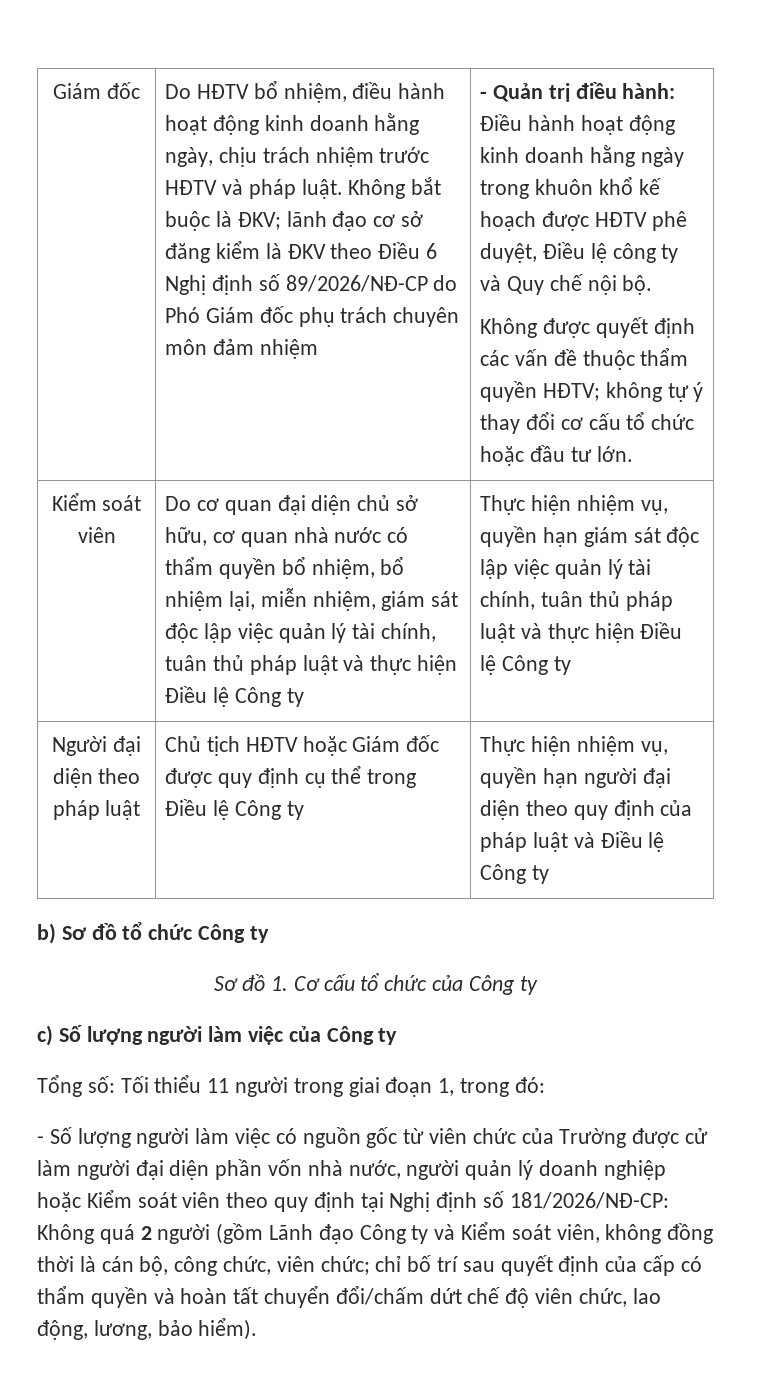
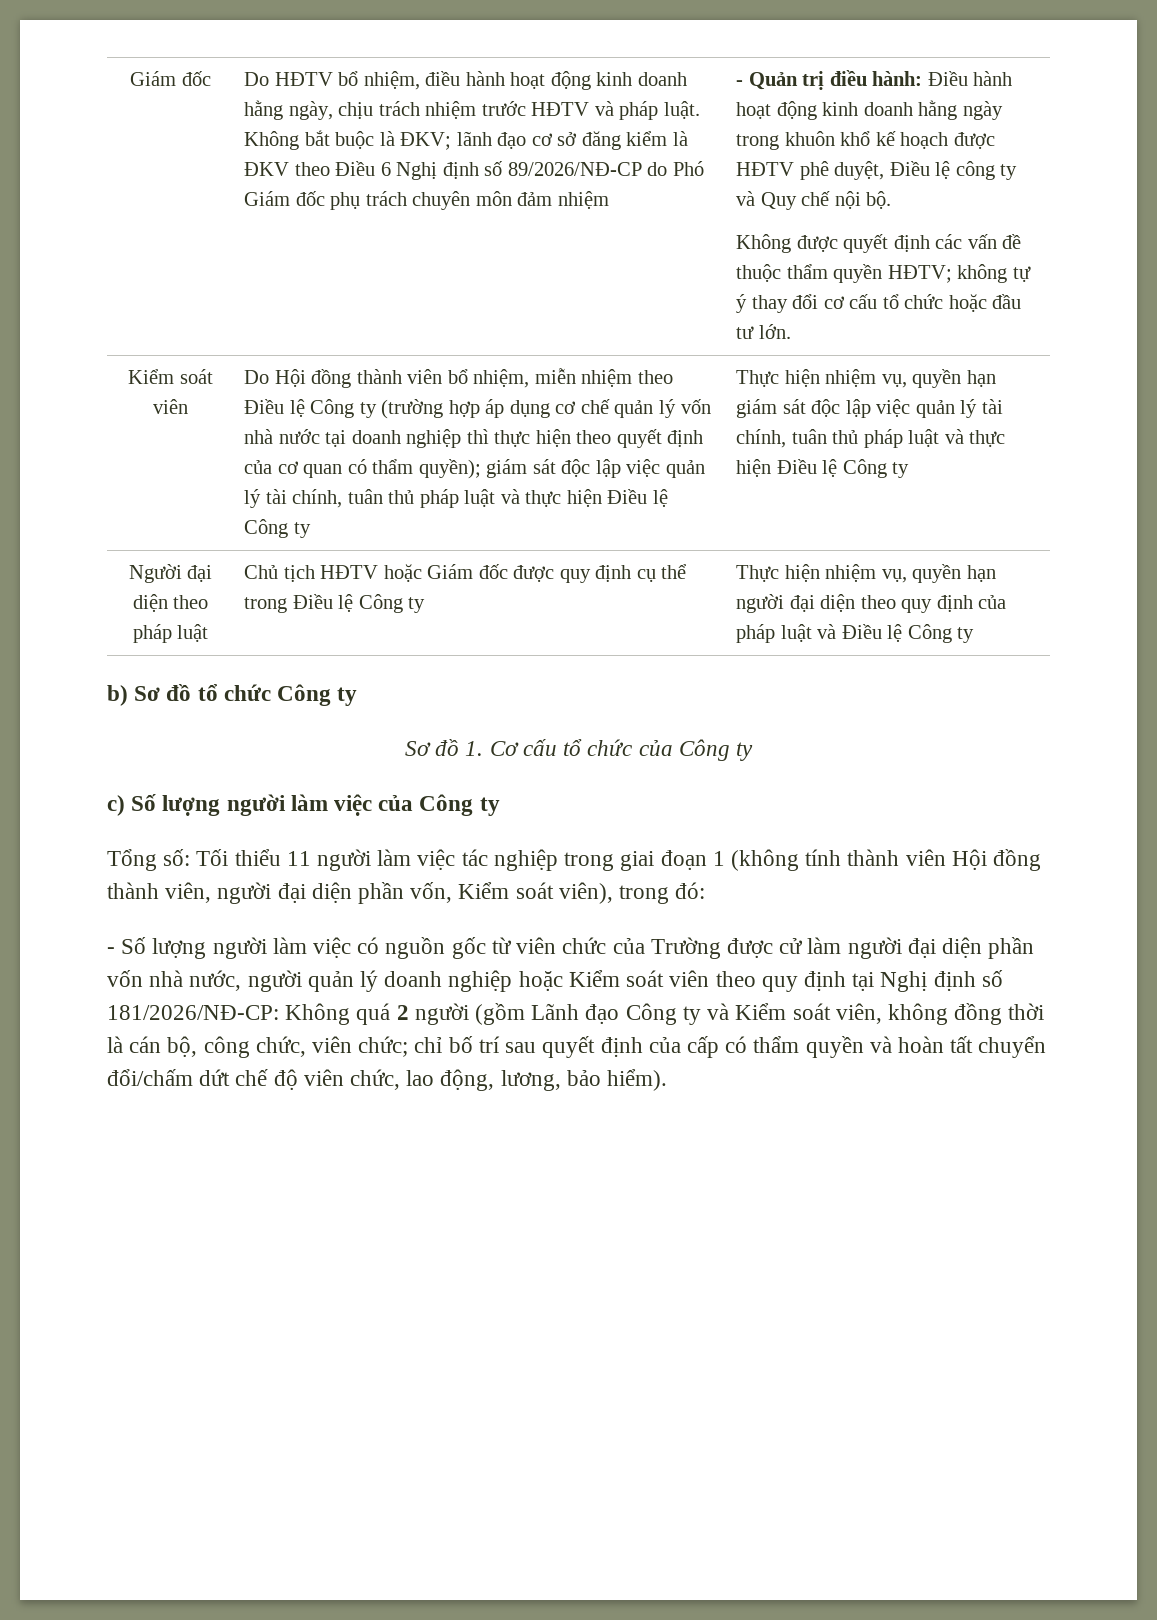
- Do cơ quan đại diện chủ sở hữu, cơ quan nhà nước có thẩm quyền bổ nhiệm, bổ nhiệm lại, miễn nhiệm, giám sát độc lập việc quản lý tài chính, tuân thủ pháp luật và thực hiện Điều lệ Công ty
+ Do Hội đồng thành viên bổ nhiệm, miễn nhiệm theo Điều lệ Công ty (trường hợp áp dụng cơ chế quản lý vốn nhà nước tại doanh nghiệp thì thực hiện theo quyết định của cơ quan có thẩm quyền); giám sát độc lập việc quản lý tài chính, tuân thủ pháp luật và thực hiện Điều lệ Công ty
- Tổng số: Tối thiểu 11 người trong giai đoạn 1, trong đó:
+ Tổng số: Tối thiểu 11 người làm việc tác nghiệp trong giai đoạn 1 (không tính thành viên Hội đồng thành viên, người đại diện phần vốn, Kiểm soát viên), trong đó:

